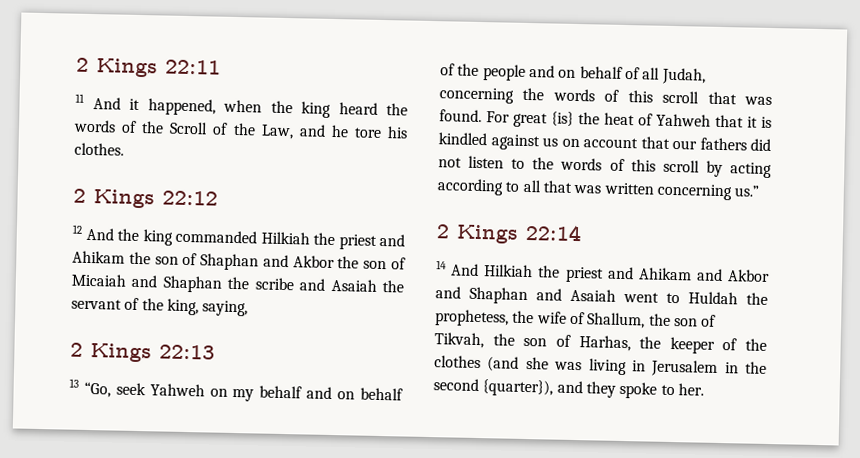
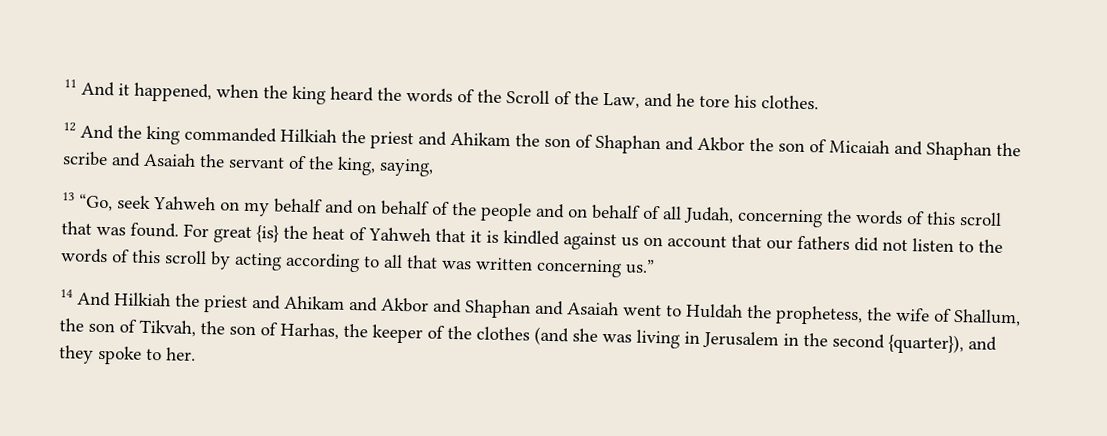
- 2 Kings 22:11
- 2 Kings 22:12
- 2 Kings 22:13
- 2 Kings 22:14

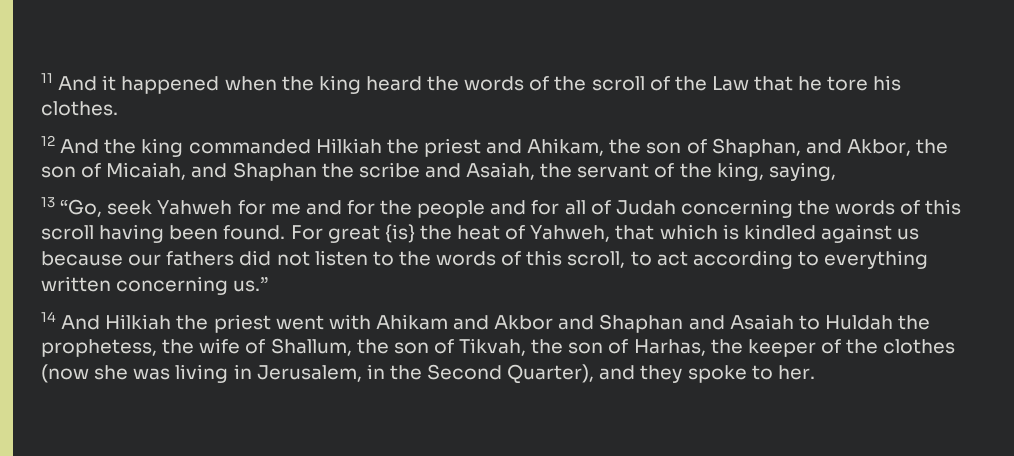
- 11 And it happened, when the king heard the words of the Scroll of the Law, and he tore his clothes.
+ 11 And it happened when the king heard the words of the scroll of the Law that he tore his clothes.
- 12 And the king commanded Hilkiah the priest and Ahikam the son of Shaphan and Akbor the son of Micaiah and Shaphan the scribe and Asaiah the servant of the king, saying,
+ 12 And the king commanded Hilkiah the priest and Ahikam, the son of Shaphan, and Akbor, the son of Micaiah, and Shaphan the scribe and Asaiah, the servant of the king, saying,
- 13 “Go, seek Yahweh on my behalf and on behalf of the people and on behalf of all Judah, concerning the words of this scroll that was found.
+ 13 “Go, seek Yahweh for me and for the people and for all of Judah concerning the words of this scroll having been found.
- For great {is} the heat of Yahweh that it is kindled against us on account that our fathers did not listen to the words of this scroll by acting according to all that was written concerning us.”
+ For great {is} the heat of Yahweh, that which is kindled against us because our fathers did not listen to the words of this scroll, to act according to everything written concerning us.”
- 14 And Hilkiah the priest and Ahikam and Akbor and Shaphan and Asaiah went to Huldah the prophetess, the wife of Shallum, the son of Tikvah, the son of Harhas, the keeper of the clothes (and she was living in Jerusalem in the second {quarter}), and they spoke to her.
+ 14 And Hilkiah the priest went with Ahikam and Akbor and Shaphan and Asaiah to Huldah the prophetess, the wife of Shallum, the son of Tikvah, the son of Harhas, the keeper of the clothes (now she was living in Jerusalem, in the Second Quarter), and they spoke to her.

